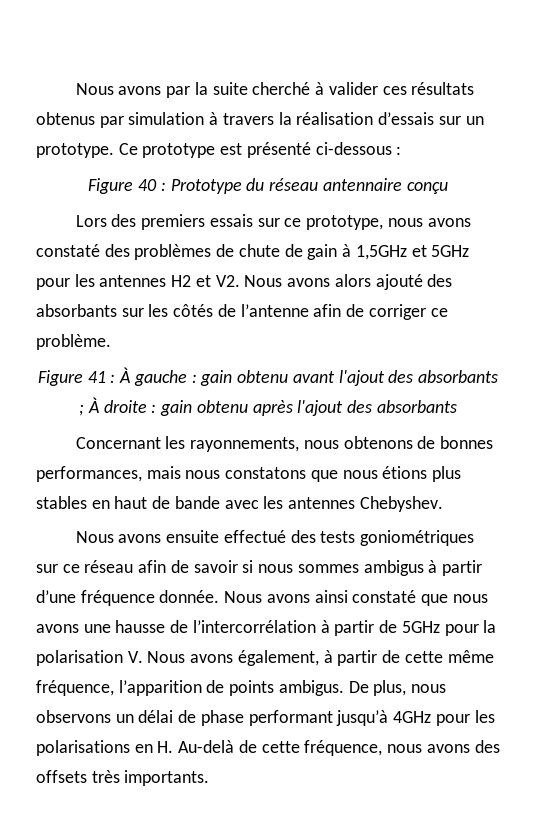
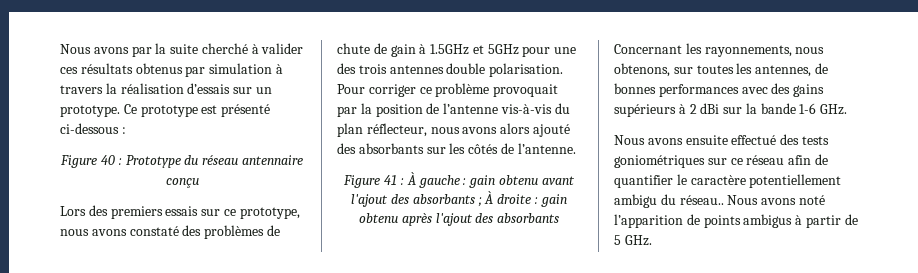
- Lors des premiers essais sur ce prototype, nous avons constaté des problèmes de chute de gain à 1,5GHz et 5GHz pour les antennes H2 et V2. Nous avons alors ajouté des absorbants sur les côtés de l’antenne afin de corriger ce problème.
+ Lors des premiers essais sur ce prototype, nous avons constaté des problèmes de chute de gain à 1.5GHz et 5GHz pour une des trois antennes double polarisation. Pour corriger ce problème provoquait par la position de l’antenne vis-à-vis du plan réflecteur, nous avons alors ajouté des absorbants sur les côtés de l’antenne.
- Concernant les rayonnements, nous obtenons de bonnes performances, mais nous constatons que nous étions plus stables en haut de bande avec les antennes Chebyshev.
+ Concernant les rayonnements, nous obtenons, sur toutes les antennes, de bonnes performances avec des gains supérieurs à 2 dBi sur la bande 1-6 GHz.
- Nous avons ensuite effectué des tests goniométriques sur ce réseau afin de savoir si nous sommes ambigus à partir d’une fréquence donnée. Nous avons ainsi constaté que nous avons une hausse de l’intercorrélation à partir de 5GHz pour la polarisation V. Nous avons également, à partir de cette même fréquence, l’apparition de points ambigus. De plus, nous observons un délai de phase performant jusqu’à 4GHz pour les polarisations en H. Au-delà de cette fréquence, nous avons des offsets très importants.
+ Nous avons ensuite effectué des tests goniométriques sur ce réseau afin de quantifier le caractère potentiellement ambigu du réseau.. Nous avons noté l’apparition de points ambigus à partir de 5 GHz.

